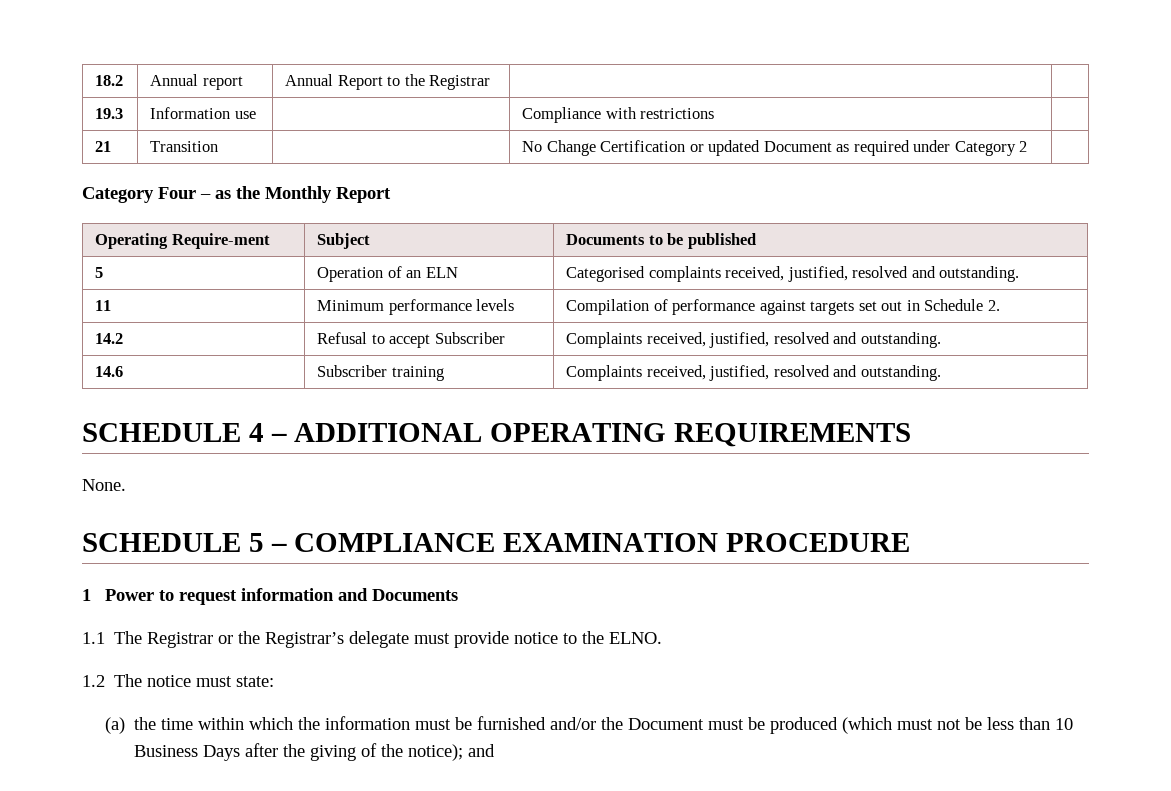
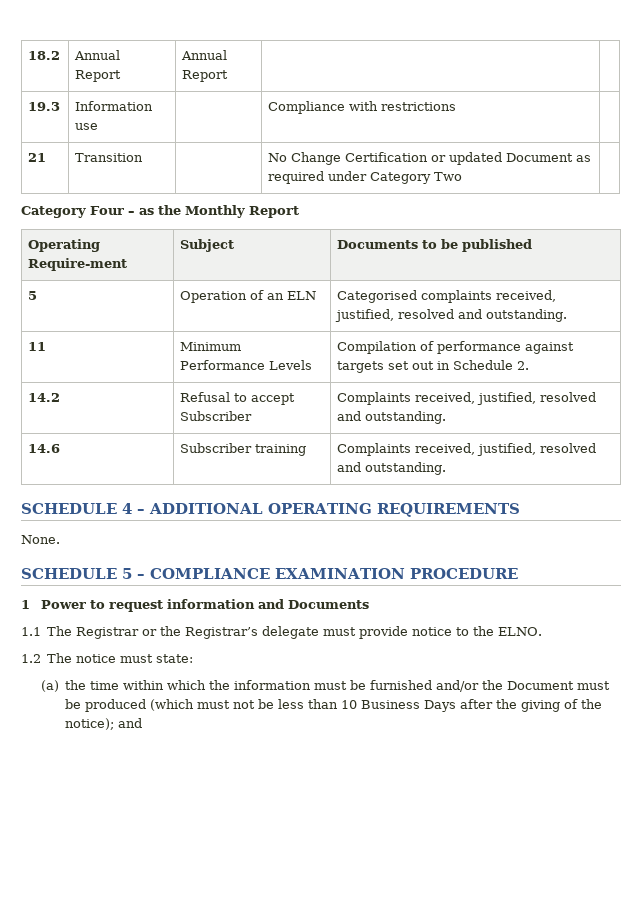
- 18.2 | Annual report | Annual Report to the Registrar | |
+ 18.2 | Annual Report | Annual Report | |
- 21 | Transition | | No Change Certification or updated Document as required under Category 2 |
+ 21 | Transition | | No Change Certification or updated Document as required under Category Two |
- 11 | Minimum performance levels | Compilation of performance against targets set out in Schedule 2.
+ 11 | Minimum Performance Levels | Compilation of performance against targets set out in Schedule 2.

